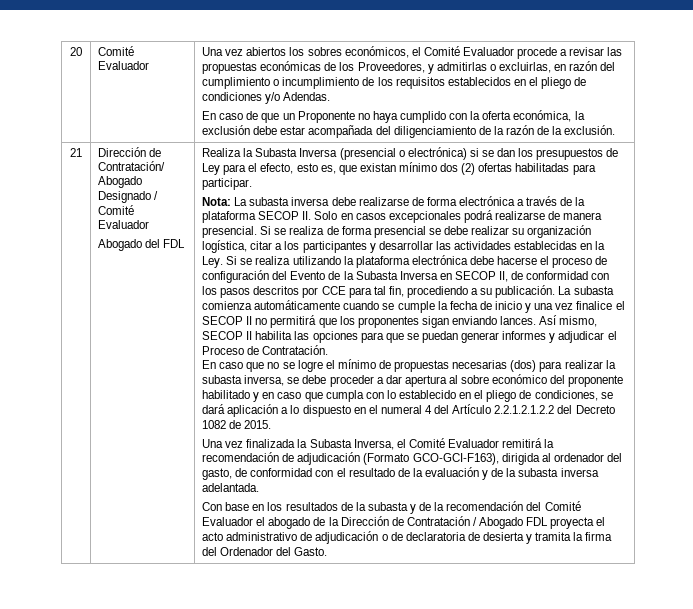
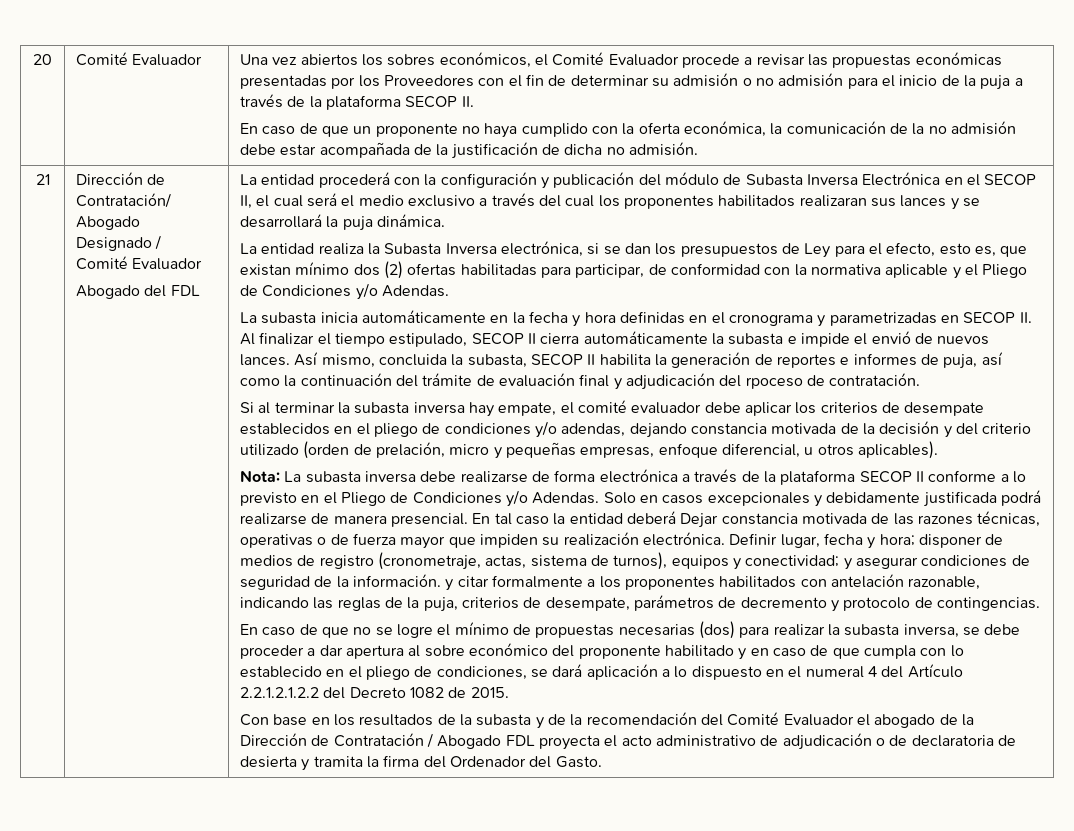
- Una vez abiertos los sobres económicos, el Comité Evaluador procede a revisar las propuestas económicas de los Proveedores, y admitirlas o excluirlas, en razón del cumplimiento o incumplimiento de los requisitos establecidos en el pliego de condiciones y/o Adendas.
+ Una vez abiertos los sobres económicos, el Comité Evaluador procede a revisar las propuestas económicas presentadas por los Proveedores con el fin de determinar su admisión o no admisión para el inicio de la puja a través de la plataforma SECOP II.
- En caso de que un Proponente no haya cumplido con la oferta económica, la exclusión debe estar acompañada del diligenciamiento de la razón de la exclusión.
+ En caso de que un proponente no haya cumplido con la oferta económica, la comunicación de la no admisión debe estar acompañada de la justificación de dicha no admisión.
- Realiza la Subasta Inversa (presencial o electrónica) si se dan los presupuestos de Ley para el efecto, esto es, que existan mínimo dos (2) ofertas habilitadas para participar.
+ La entidad procederá con la configuración y publicación del módulo de Subasta Inversa Electrónica en el SECOP II, el cual será el medio exclusivo a través del cual los proponentes habilitados realizaran sus lances y se desarrollará la puja dinámica.
+ La entidad realiza la Subasta Inversa electrónica, si se dan los presupuestos de Ley para el efecto, esto es, que existan mínimo dos (2) ofertas habilitadas para participar, de conformidad con la normativa aplicable y el Pliego de Condiciones y/o Adendas.
+ La subasta inicia automáticamente en la fecha y hora definidas en el cronograma y parametrizadas en SECOP II. Al finalizar el tiempo estipulado, SECOP II cierra automáticamente la subasta e impide el envió de nuevos lances. Así mismo, concluida la subasta, SECOP II habilita la generación de reportes e informes de puja, así como la continuación del trámite de evaluación final y adjudicación del rpoceso de contratación.
+ Si al terminar la subasta inversa hay empate, el comité evaluador debe aplicar los criterios de desempate establecidos en el pliego de condiciones y/o adendas, dejando constancia motivada de la decisión y del criterio utilizado (orden de prelación, micro y pequeñas empresas, enfoque diferencial, u otros aplicables).
- Nota: La subasta inversa debe realizarse de forma electrónica a través de la plataforma SECOP II. Solo en casos excepcionales podrá realizarse de manera presencial.
+ Nota: La subasta inversa debe realizarse de forma electrónica a través de la plataforma SECOP II conforme a lo previsto en el Pliego de Condiciones y/o Adendas. Solo en casos excepcionales y debidamente justificada podrá realizarse de manera presencial.
- Si se realiza de forma presencial se debe realizar su organización logística, citar a los participantes y desarrollar las actividades establecidas en la Ley. Si se realiza utilizando la plataforma electrónica debe hacerse el proceso de configuración del Evento de la Subasta Inversa en SECOP II, de conformidad con los pasos descritos por CCE para tal fin, procediendo a su publicación. La subasta comienza automáticamente cuando se cumple la fecha de inicio y una vez finalice el SECOP II no permitirá que los proponentes sigan enviando lances. Así mismo, SECOP II habilita las opciones para que se puedan generar informes y adjudicar el Proceso de Contratación.
- En caso que no se logre el mínimo de propuestas necesarias (dos) para realizar la subasta inversa, se debe proceder a dar apertura al sobre económico del proponente habilitado y en caso que cumpla con lo establecido en el pliego de condiciones, se dará aplicación a lo dispuesto en el numeral 4 del Artículo 2.2.1.2.1.2.2 del Decreto 1082 de 2015.
+ En tal caso la entidad deberá Dejar constancia motivada de las razones técnicas, operativas o de fuerza mayor que impiden su realización electrónica. Definir lugar, fecha y hora; disponer de medios de registro (cronometraje, actas, sistema de turnos), equipos y conectividad; y asegurar condiciones de seguridad de la información. y citar formalmente a los proponentes habilitados con antelación razonable, indicando las reglas de la puja, criterios de desempate, parámetros de decremento y protocolo de contingencias.
+ En caso de que no se logre el mínimo de propuestas necesarias (dos) para realizar la subasta inversa, se debe proceder a dar apertura al sobre económico del proponente habilitado y en caso de que cumpla con lo establecido en el pliego de condiciones, se dará aplicación a lo dispuesto en el numeral 4 del Artículo 2.2.1.2.1.2.2 del Decreto 1082 de 2015.
- Una vez finalizada la Subasta Inversa, el Comité Evaluador remitirá la recomendación de adjudicación (Formato GCO-GCI-F163), dirigida al ordenador del gasto, de conformidad con el resultado de la evaluación y de la subasta inversa adelantada.

